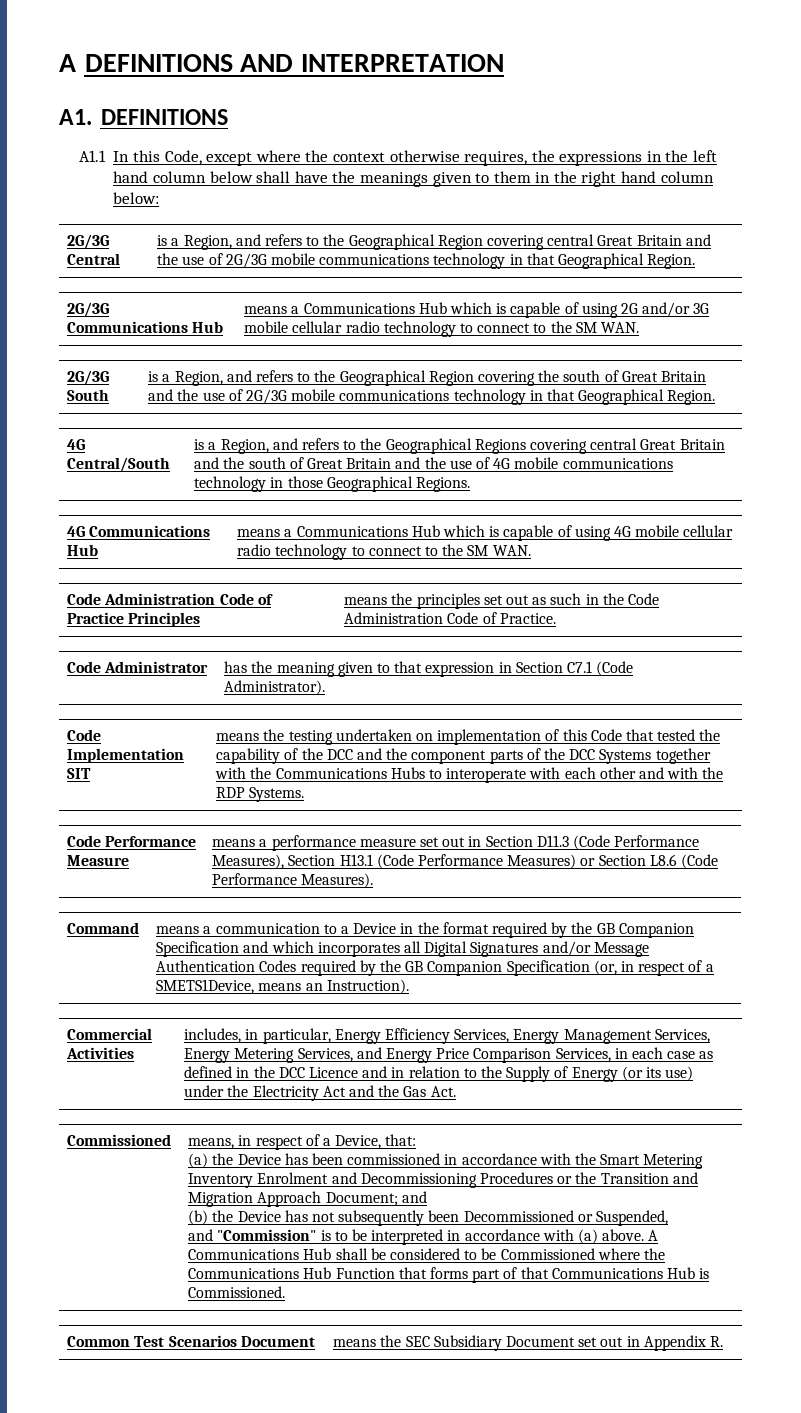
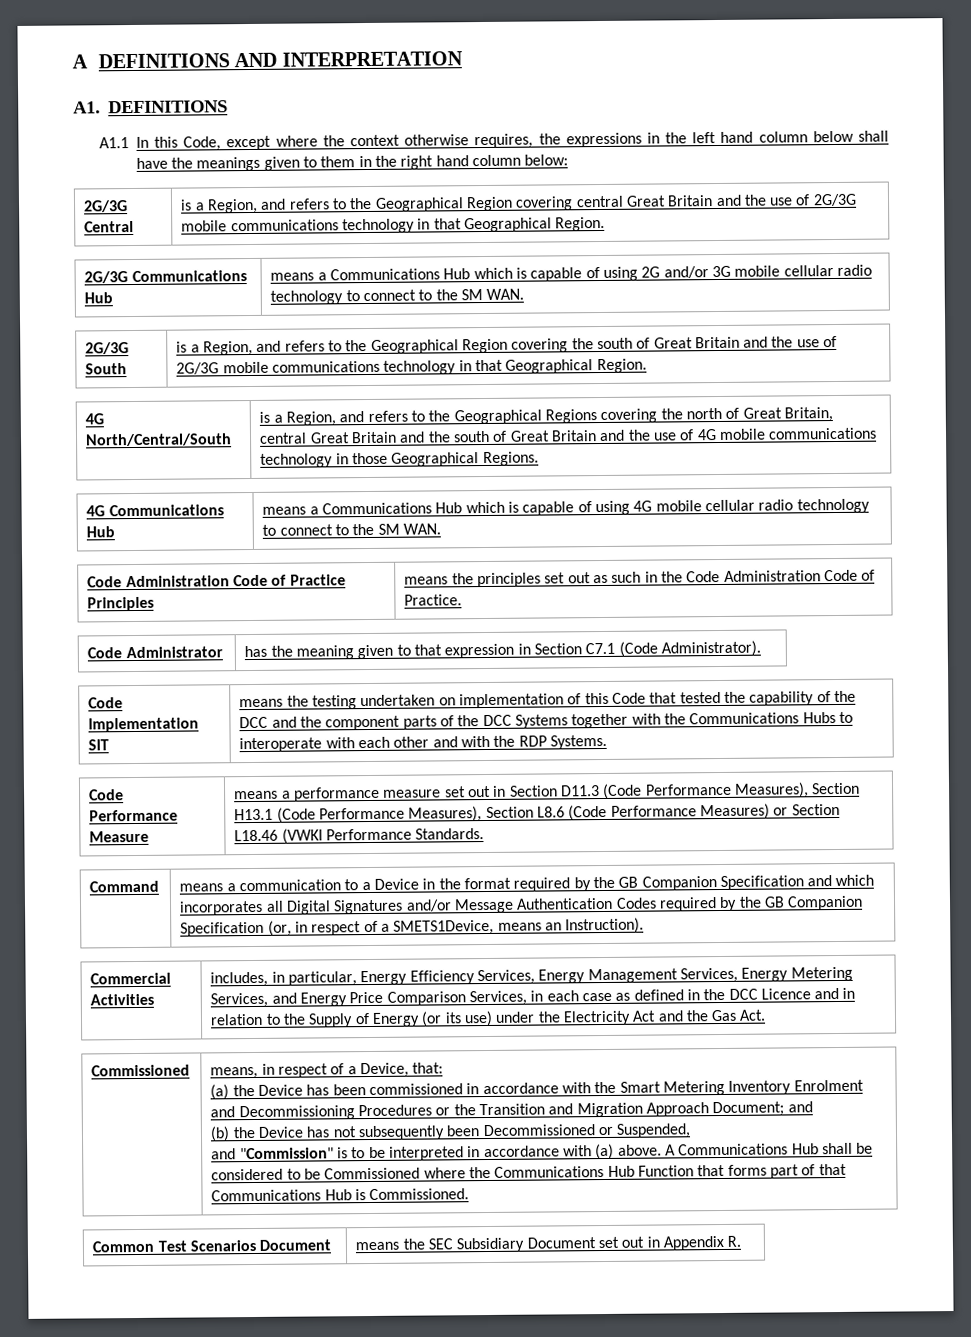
- 4G Central/South | is a Region, and refers to the Geographical Regions covering central Great Britain and the south of Great Britain and the use of 4G mobile communications technology in those Geographical Regions.
+ 4G North/Central/South | is a Region, and refers to the Geographical Regions covering the north of Great Britain, central Great Britain and the south of Great Britain and the use of 4G mobile communications technology in those Geographical Regions.
- Code Performance Measure | means a performance measure set out in Section D11.3 (Code Performance Measures), Section H13.1 (Code Performance Measures) or Section L8.6 (Code Performance Measures).
+ Code Performance Measure | means a performance measure set out in Section D11.3 (Code Performance Measures), Section H13.1 (Code Performance Measures), Section L8.6 (Code Performance Measures) or Section L18.46 (VWKI Performance Standards.

